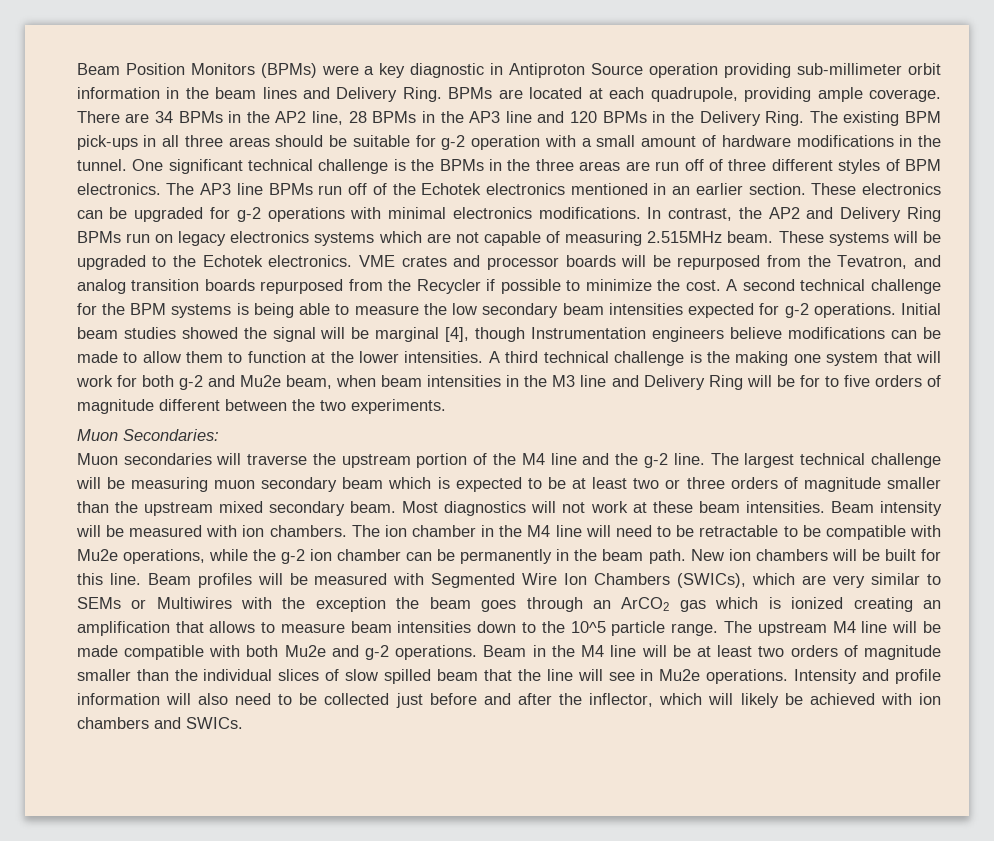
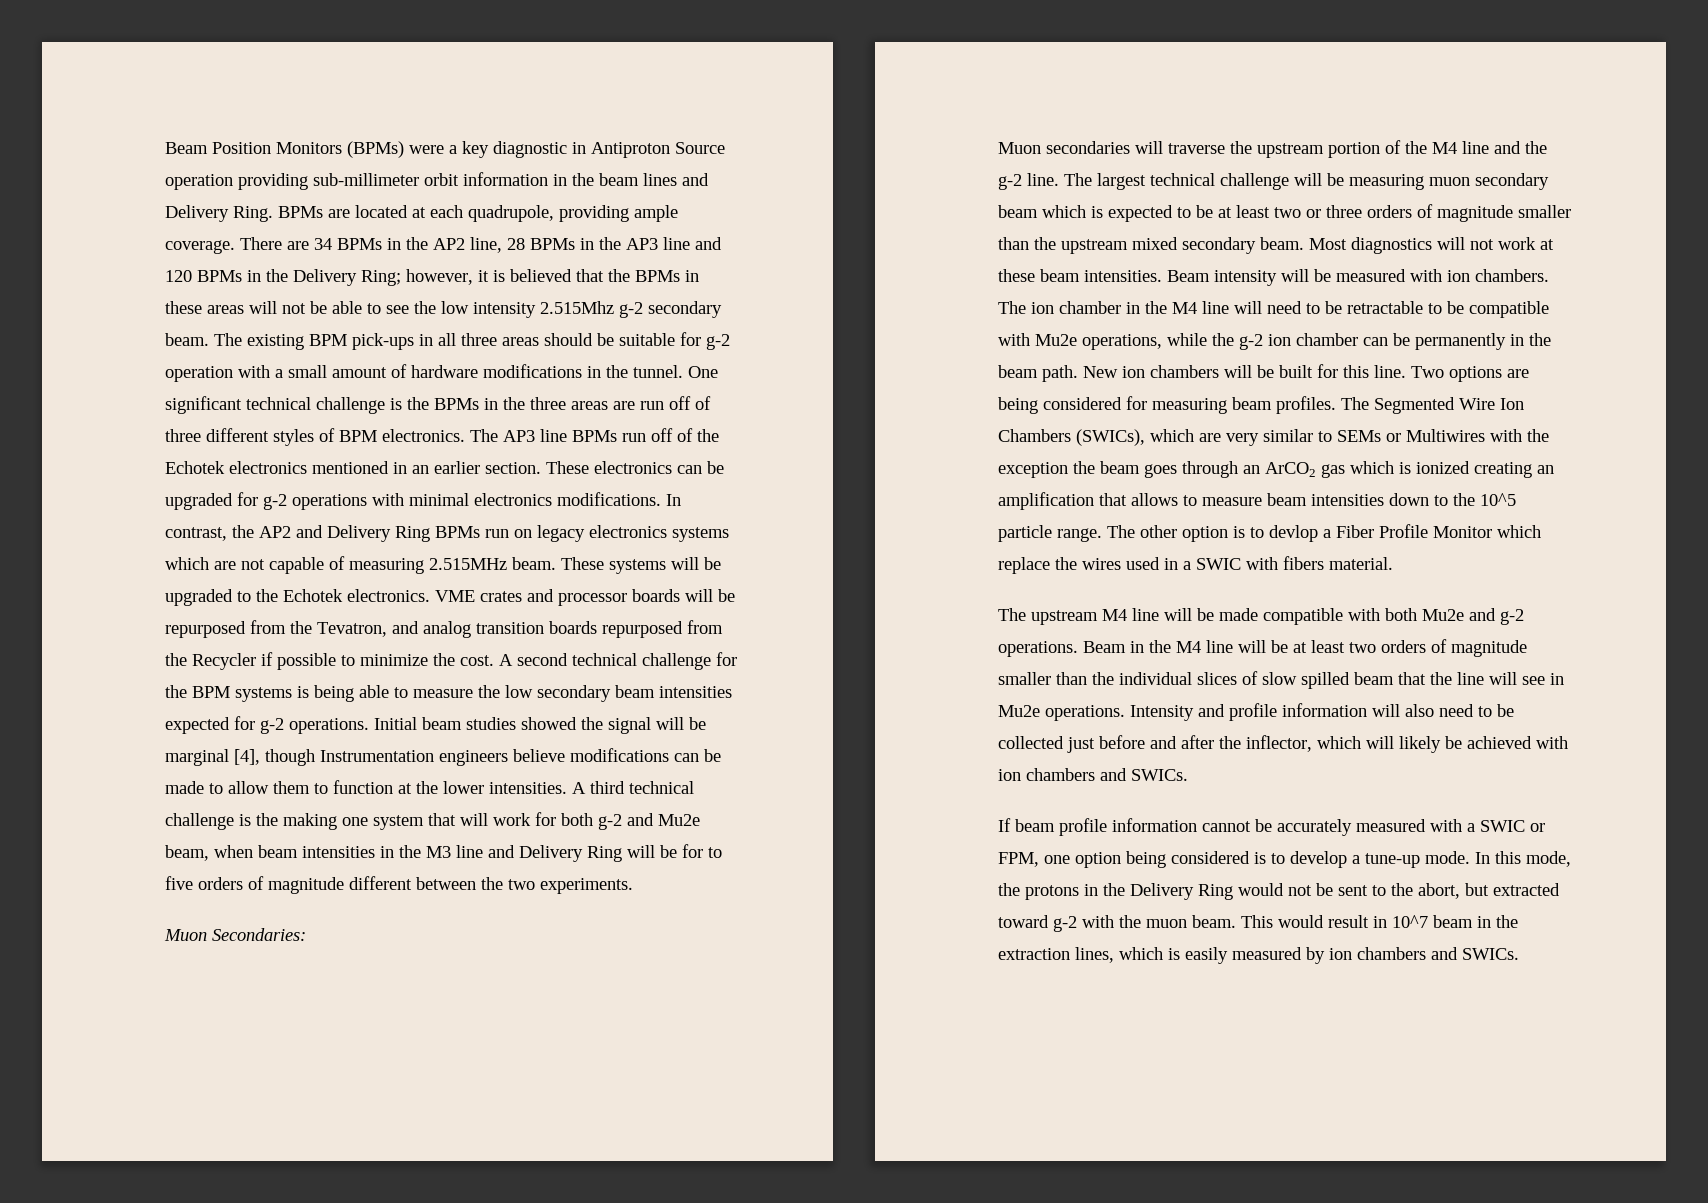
- There are 34 BPMs in the AP2 line, 28 BPMs in the AP3 line and 120 BPMs in the Delivery Ring.
+ There are 34 BPMs in the AP2 line, 28 BPMs in the AP3 line and 120 BPMs in the Delivery Ring; however, it is believed that the BPMs in these areas will not be able to see the low intensity 2.515Mhz g-2 secondary beam.
- Beam profiles will be measured with Segmented Wire Ion Chambers (SWICs), which are very similar to SEMs or Multiwires with the exception the beam goes through an ArCO2 gas which is ionized creating an amplification that allows to measure beam intensities down to the 10^5 particle range.
+ Two options are being considered for measuring beam profiles. The Segmented Wire Ion Chambers (SWICs), which are very similar to SEMs or Multiwires with the exception the beam goes through an ArCO2 gas which is ionized creating an amplification that allows to measure beam intensities down to the 10^5 particle range.
+ The other option is to devlop a Fiber Profile Monitor which replace the wires used in a SWIC with fibers material.
+ If beam profile information cannot be accurately measured with a SWIC or FPM, one option being considered is to develop a tune-up mode. In this mode, the protons in the Delivery Ring would not be sent to the abort, but extracted toward g-2 with the muon beam. This would result in 10^7 beam in the extraction lines, which is easily measured by ion chambers and SWICs.

